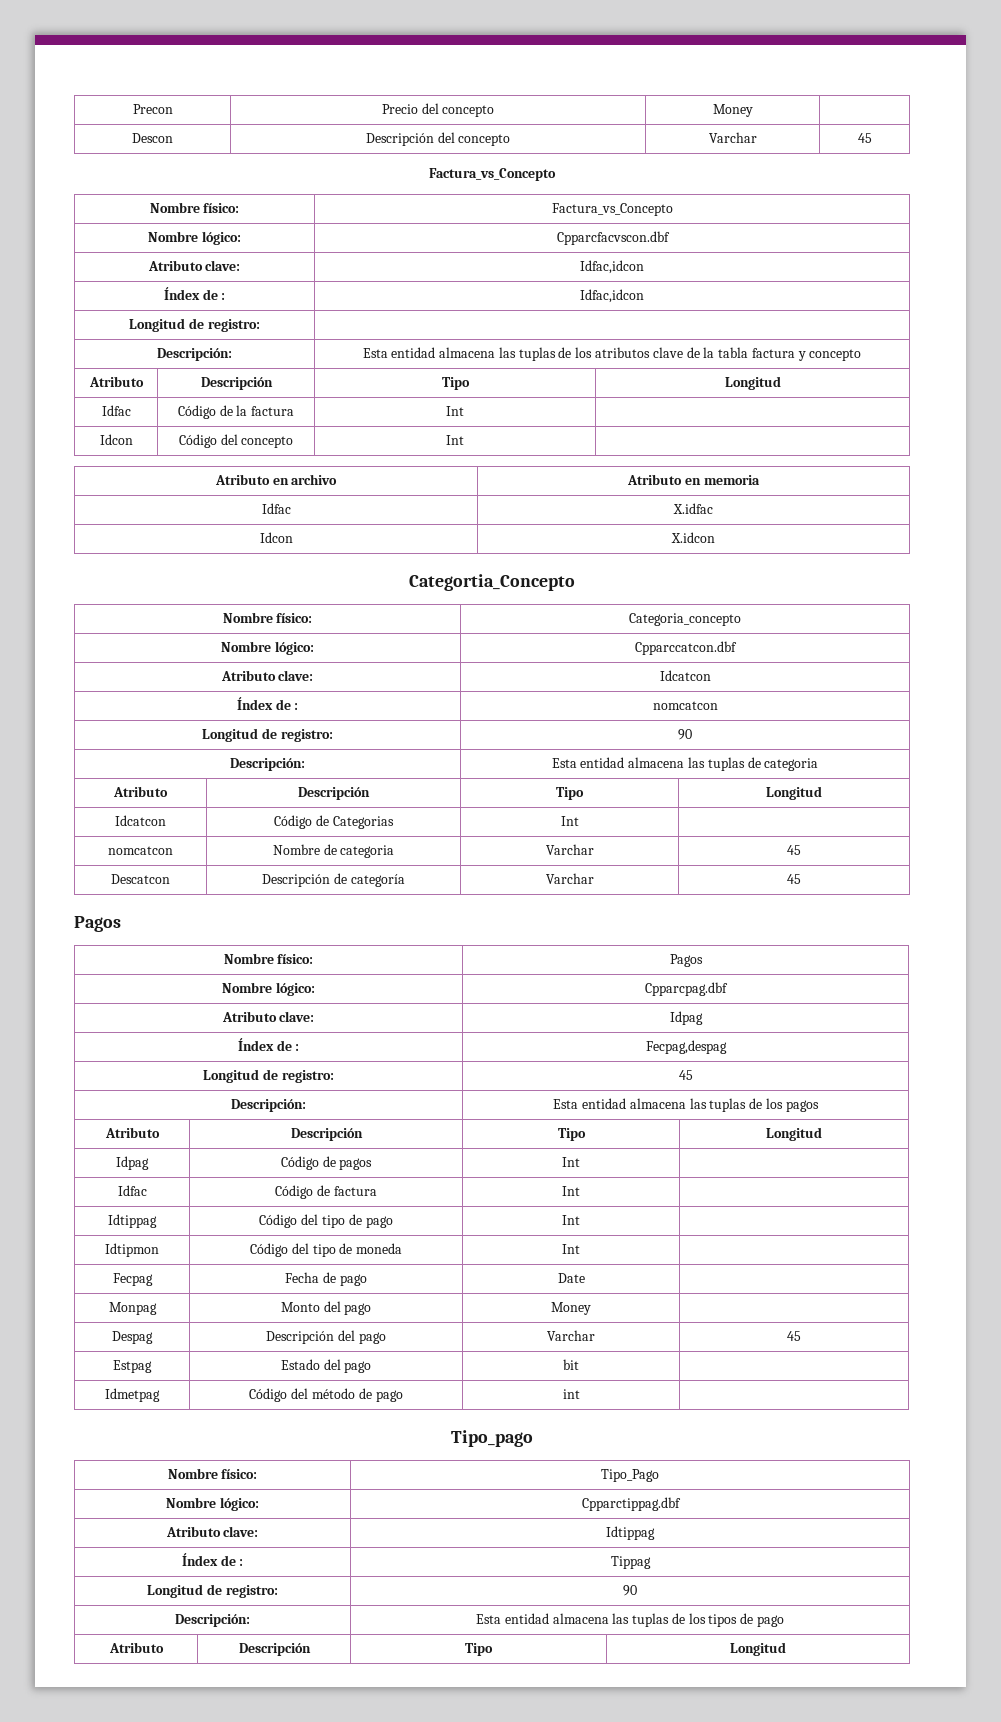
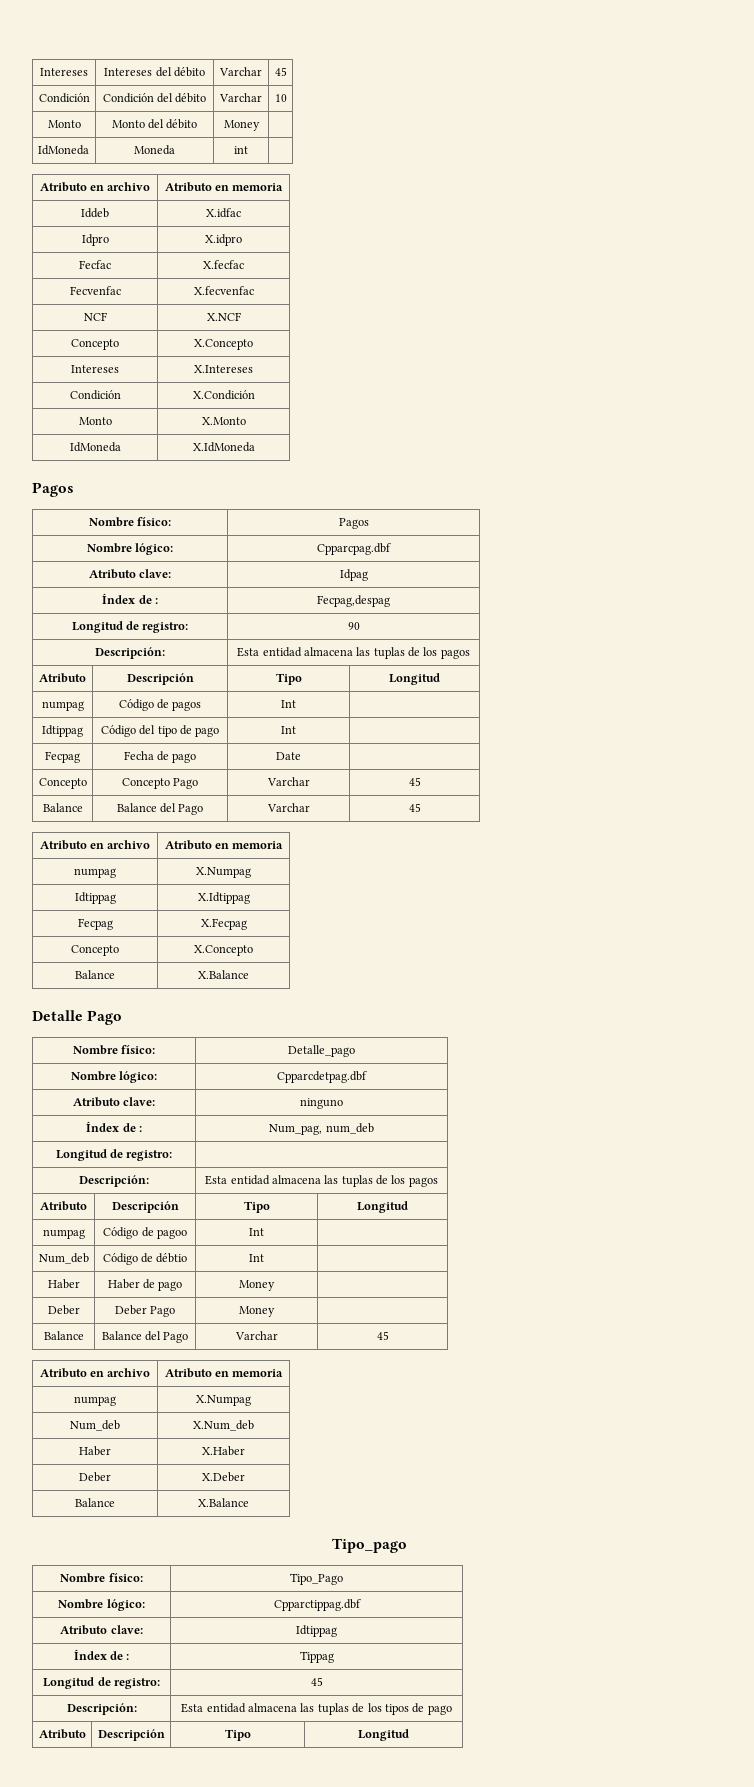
- Precon | Precio del concepto | Money |
- Descon | Descripción del concepto | Varchar | 45
- Factura_vs_Concepto
- Nombre físico: | Factura_vs_Concepto
- Nombre lógico: | Cpparcfacvscon.dbf
- Atributo clave: | Idfac,idcon
- Índex de : | Idfac,idcon
- Longitud de registro: |
- Descripción: | Esta entidad almacena las tuplas de los atributos clave de la tabla factura y concepto
- Atributo | Descripción | Tipo | Longitud
- Idfac | Código de la factura | Int |
- Idcon | Código del concepto | Int |
+ Intereses | Intereses del débito | Varchar | 45
+ Condición | Condición del débito | Varchar | 10
+ Monto | Monto del débito | Money |
+ IdMoneda | Moneda | int |
  Atributo en archivo | Atributo en memoria
- Idfac | X.idfac
+ Iddeb | X.idfac
- Idcon | X.idcon
- Categortia_Concepto
- Nombre físico: | Categoria_concepto
- Nombre lógico: | Cpparccatcon.dbf
- Atributo clave: | Idcatcon
- Índex de : | nomcatcon
- Longitud de registro: | 90
- Descripción: | Esta entidad almacena las tuplas de categoria
- Atributo | Descripción | Tipo | Longitud
- Idcatcon | Código de Categorias | Int |
- nomcatcon | Nombre de categoria | Varchar | 45
- Descatcon | Descripción de categoría | Varchar | 45
+ Idpro | X.idpro
+ Fecfac | X.fecfac
+ Fecvenfac | X.fecvenfac
+ NCF | X.NCF
+ Concepto | X.Concepto
+ Intereses | X.Intereses
+ Condición | X.Condición
+ Monto | X.Monto
+ IdMoneda | X.IdMoneda
- Longitud de registro: | 45
+ Longitud de registro: | 90
- Idpag | Código de pagos | Int |
+ numpag | Código de pagos | Int |
- Idfac | Código de factura | Int |
- Idtipmon | Código del tipo de moneda | Int |
- Monpag | Monto del pago | Money |
- Despag | Descripción del pago | Varchar | 45
- Estpag | Estado del pago | bit |
- Idmetpag | Código del método de pago | int |
+ Concepto | Concepto Pago | Varchar | 45
+ Balance | Balance del Pago | Varchar | 45
+ Atributo en archivo | Atributo en memoria
+ numpag | X.Numpag
+ Idtippag | X.Idtippag
+ Fecpag | X.Fecpag
+ Concepto | X.Concepto
+ Balance | X.Balance
+ Detalle Pago
+ Nombre físico: | Detalle_pago
+ Nombre lógico: | Cpparcdetpag.dbf
+ Atributo clave: | ninguno
+ Índex de : | Num_pag, num_deb
+ Longitud de registro: |
+ Descripción: | Esta entidad almacena las tuplas de los pagos
+ Atributo | Descripción | Tipo | Longitud
+ numpag | Código de pagoo | Int |
+ Num_deb | Código de débtio | Int |
+ Haber | Haber de pago | Money |
+ Deber | Deber Pago | Money |
+ Balance | Balance del Pago | Varchar | 45
+ Atributo en archivo | Atributo en memoria
+ numpag | X.Numpag
+ Num_deb | X.Num_deb
+ Haber | X.Haber
+ Deber | X.Deber
+ Balance | X.Balance
  Índex de : | Tippag
- Longitud de registro: | 90
+ Longitud de registro: | 45

